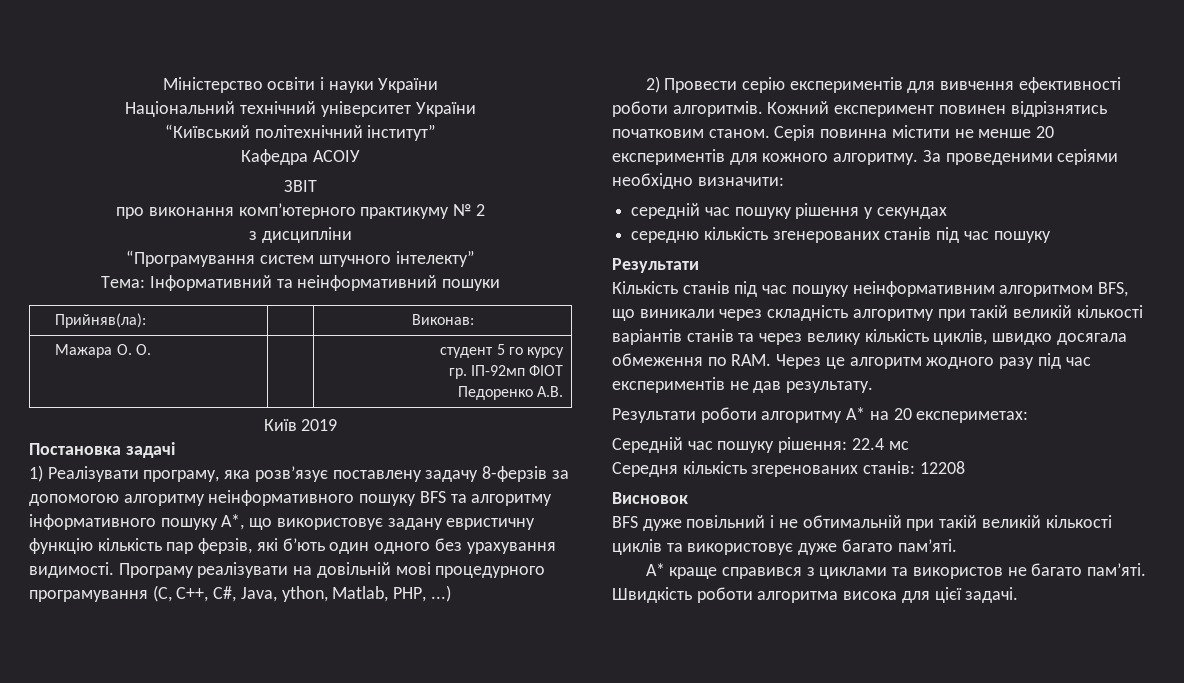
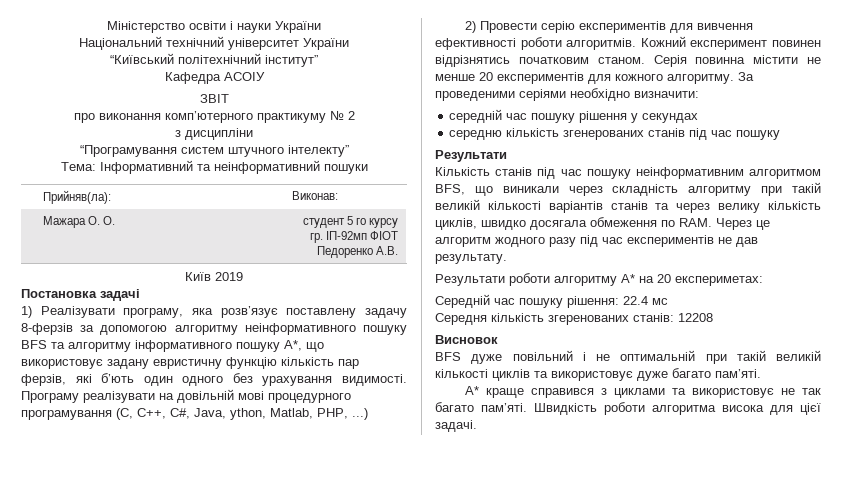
- BFS дуже повільний і не обтимальній при такій великій кількості циклів та використовує дуже багато пам’яті.
+ BFS дуже повільний і не оптимальній при такій великій кількості циклів та використовує дуже багато пам’яті.
- A* краще справився з циклами та використов не багато пам’яті.
+ A* краще справився з циклами та використовує не так багато пам’яті.

